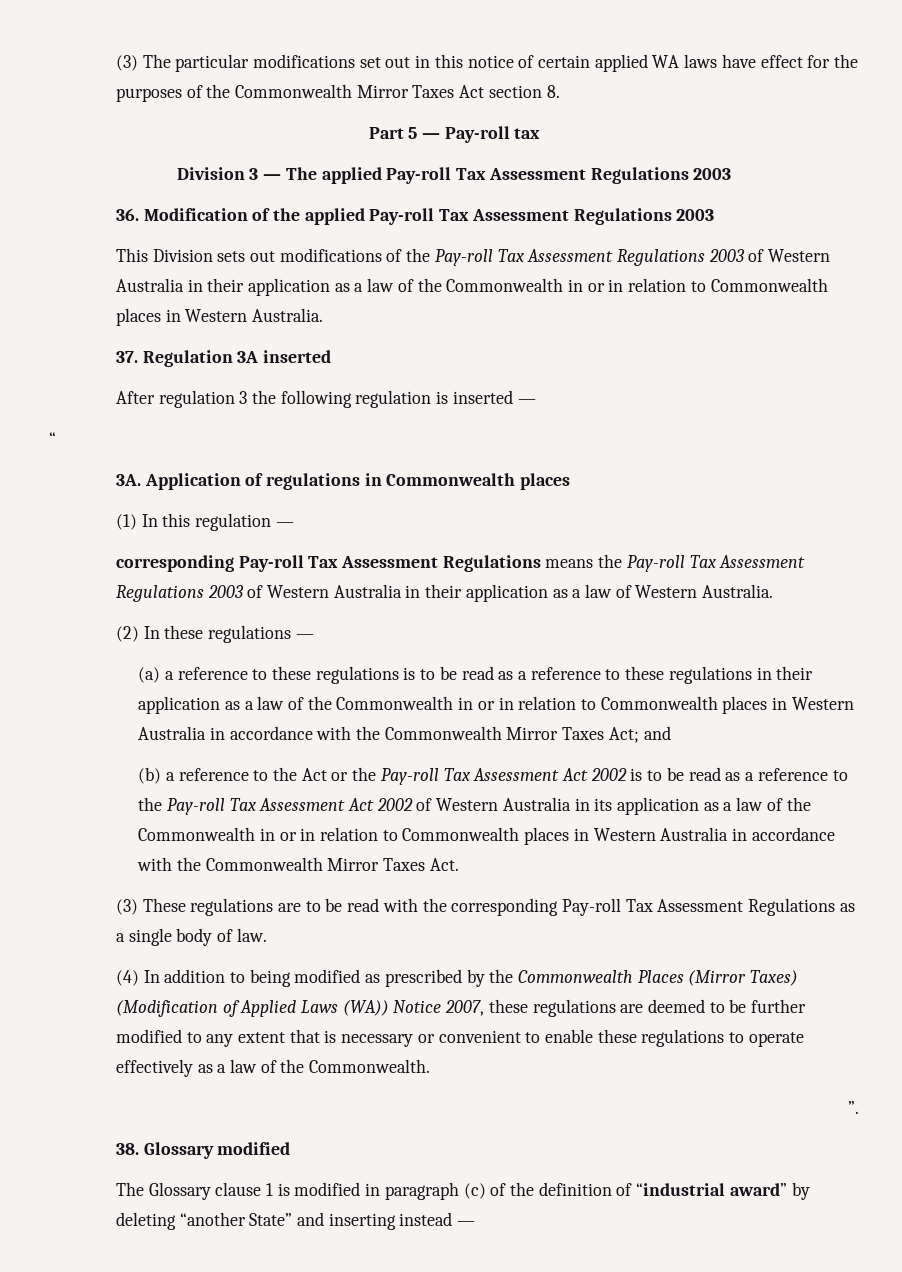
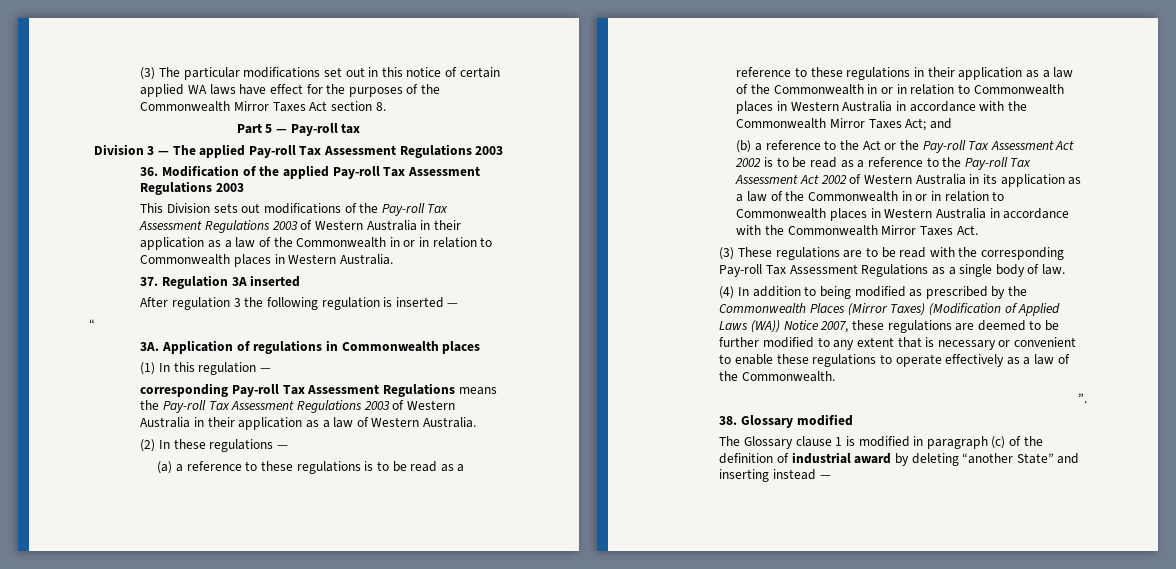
- The Glossary clause 1 is modified in paragraph (c) of the definition of “industrial award” by deleting “another State” and inserting instead —
+ The Glossary clause 1 is modified in paragraph (c) of the definition of industrial award by deleting “another State” and inserting instead —

